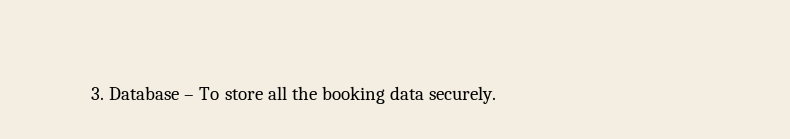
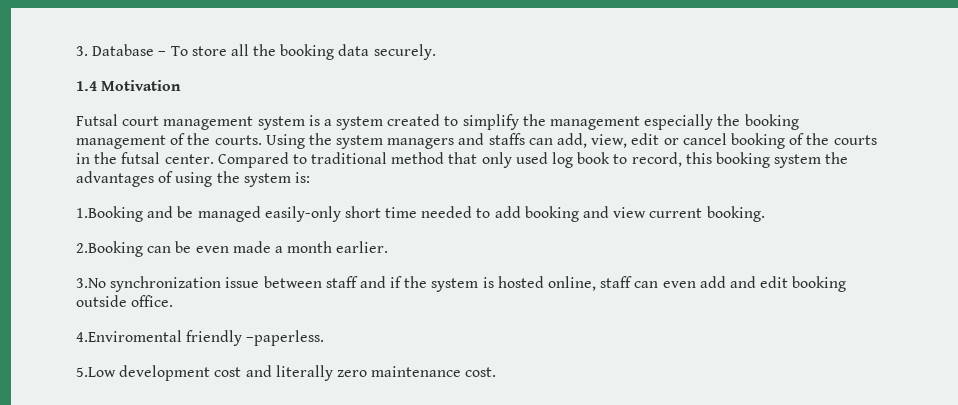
+ 1.4 Motivation
+ Futsal court management system is a system created to simplify the management especially the booking management of the courts. Using the system managers and staffs can add, view, edit or cancel booking of the courts in the futsal center. Compared to traditional method that only used log book to record, this booking system the advantages of using the system is:
+ 1.Booking and be managed easily-only short time needed to add booking and view current booking.
+ 2.Booking can be even made a month earlier.
+ 3.No synchronization issue between staff and if the system is hosted online, staff can even add and edit booking outside office.
+ 4.Enviromental friendly –paperless.
+ 5.Low development cost and literally zero maintenance cost.

